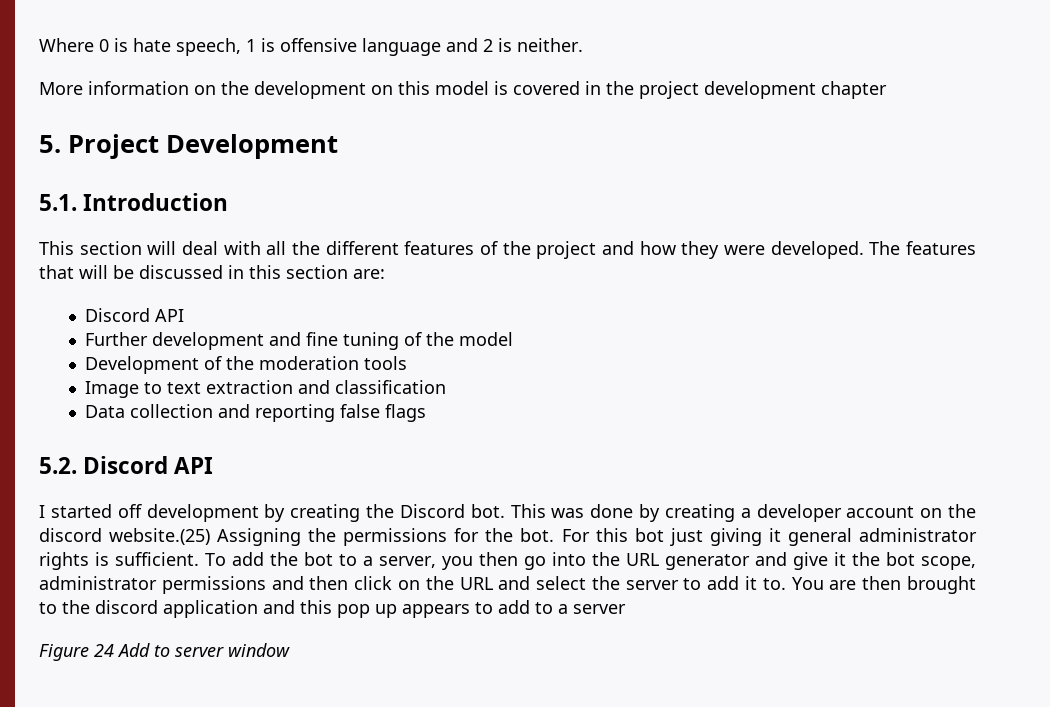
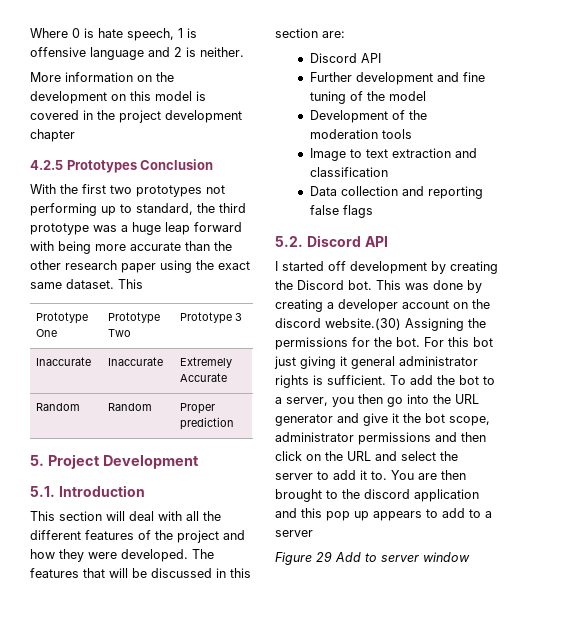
+ 4.2.5 Prototypes Conclusion
+ With the first two prototypes not performing up to standard, the third prototype was a huge leap forward with being more accurate than the other research paper using the exact same dataset. This
+ Prototype One | Prototype Two | Prototype 3
+ Inaccurate | Inaccurate | Extremely Accurate
+ Random | Random | Proper prediction
- This was done by creating a developer account on the discord website.(25) Assigning the permissions for the bot.
+ This was done by creating a developer account on the discord website.(30) Assigning the permissions for the bot.
- Figure 24 Add to server window
+ Figure 29 Add to server window

